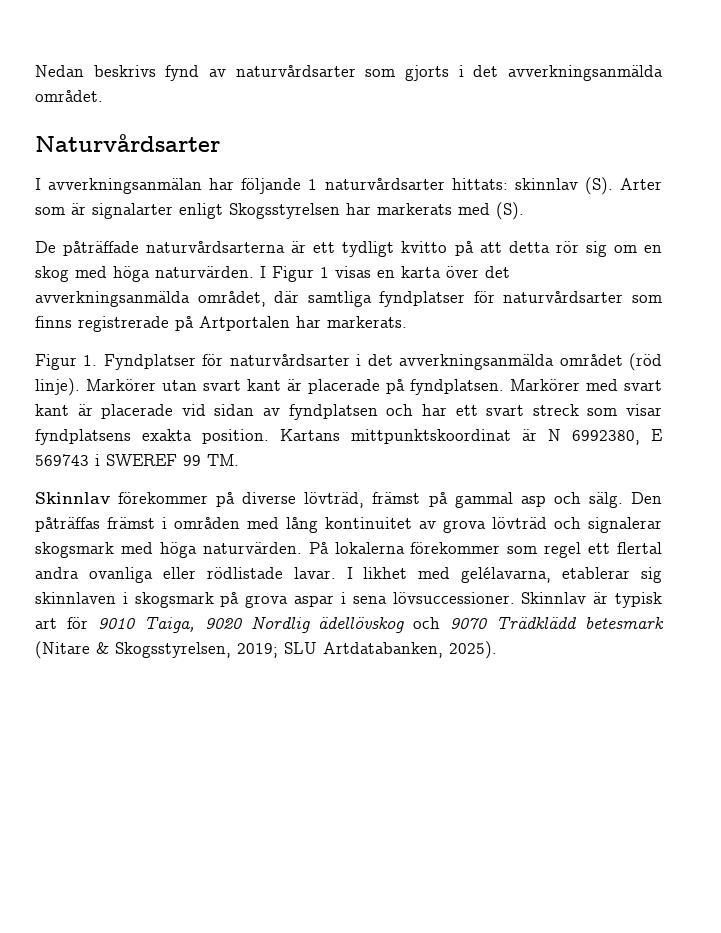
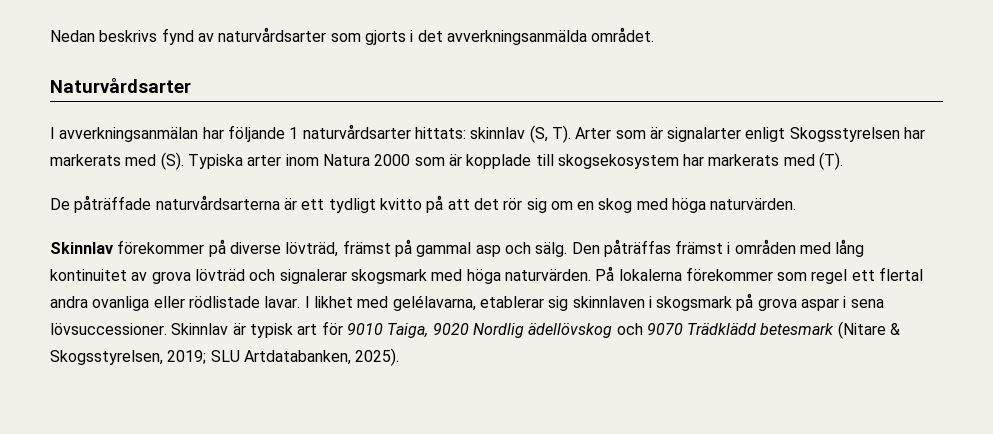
- I avverkningsanmälan har följande 1 naturvårdsarter hittats: skinnlav (S). Arter som är signalarter enligt Skogsstyrelsen har markerats med (S).
+ I avverkningsanmälan har följande 1 naturvårdsarter hittats: skinnlav (S, T). Arter som är signalarter enligt Skogsstyrelsen har markerats med (S). Typiska arter inom Natura 2000 som är kopplade till skogsekosystem har markerats med (T).
- De påträffade naturvårdsarterna är ett tydligt kvitto på att detta rör sig om en skog med höga naturvärden. I Figur 1 visas en karta över det avverkningsanmälda området, där samtliga fyndplatser för naturvårdsarter som finns registrerade på Artportalen har markerats.
- Figur 1. Fyndplatser för naturvårdsarter i det avverkningsanmälda området (röd linje). Markörer utan svart kant är placerade på fyndplatsen. Markörer med svart kant är placerade vid sidan av fyndplatsen och har ett svart streck som visar fyndplatsens exakta position. Kartans mittpunktskoordinat är N 6992380, E 569743 i SWEREF 99 TM.
+ De påträffade naturvårdsarterna är ett tydligt kvitto på att det rör sig om en skog med höga naturvärden.

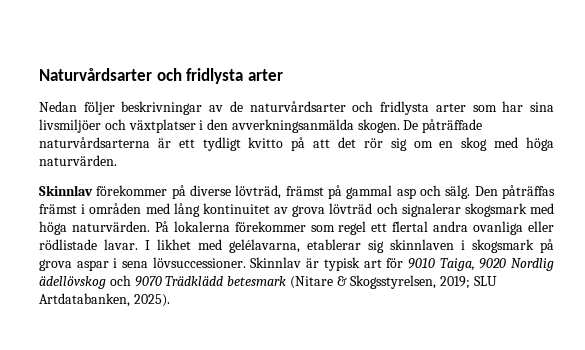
- Nedan beskrivs fynd av naturvårdsarter som gjorts i det avverkningsanmälda området.
- Naturvårdsarter
- I avverkningsanmälan har följande 1 naturvårdsarter hittats: skinnlav (S, T). Arter som är signalarter enligt Skogsstyrelsen har markerats med (S). Typiska arter inom Natura 2000 som är kopplade till skogsekosystem har markerats med (T).
- De påträffade naturvårdsarterna är ett tydligt kvitto på att det rör sig om en skog med höga naturvärden.
+ Naturvårdsarter och fridlysta arter
+ Nedan följer beskrivningar av de naturvårdsarter och fridlysta arter som har sina livsmiljöer och växtplatser i den avverkningsanmälda skogen. De påträffade naturvårdsarterna är ett tydligt kvitto på att det rör sig om en skog med höga naturvärden.

